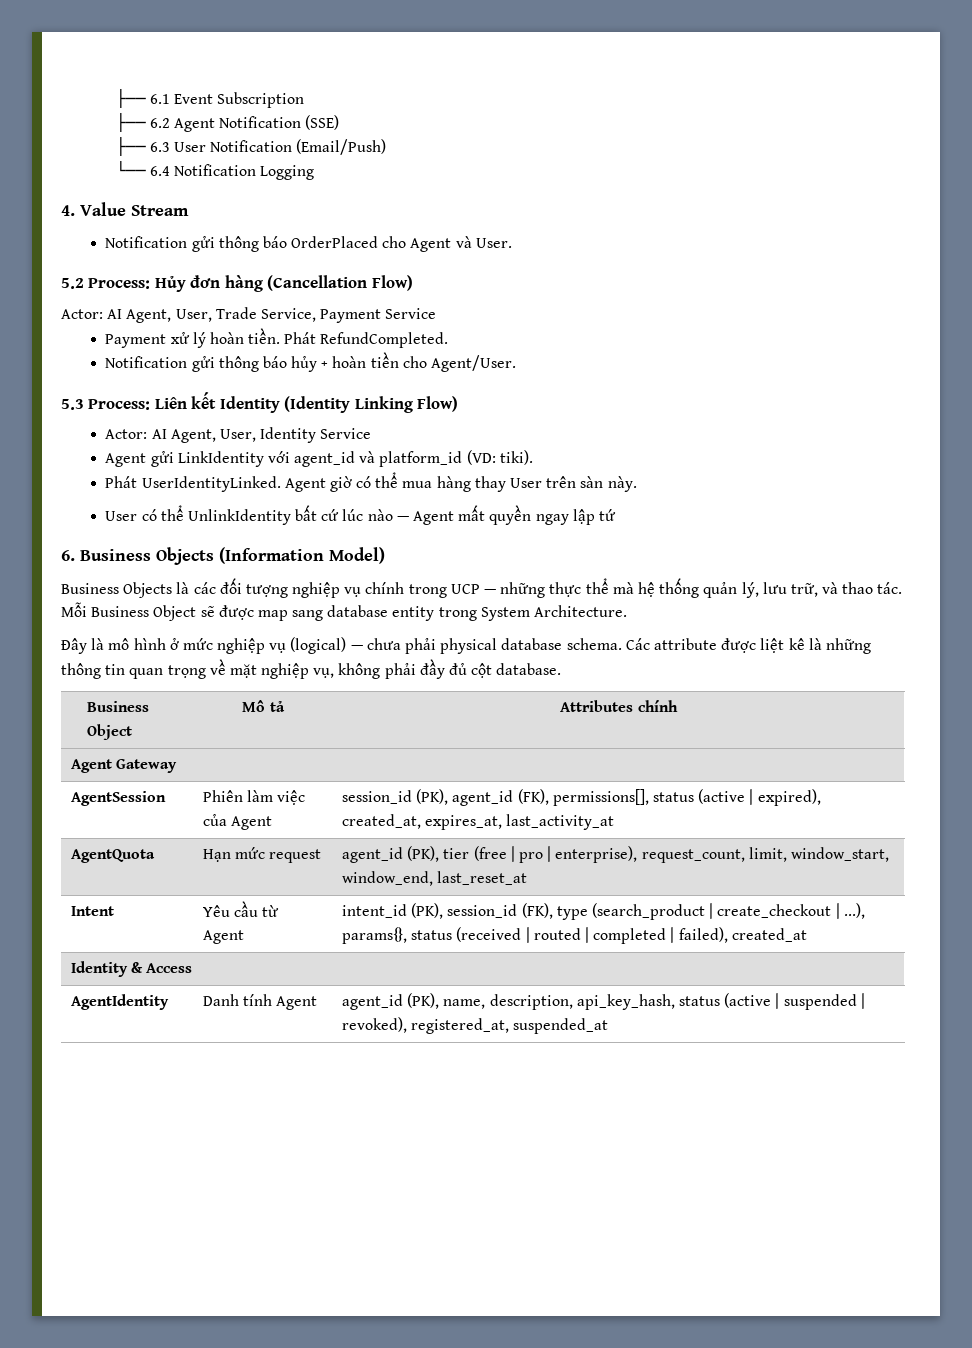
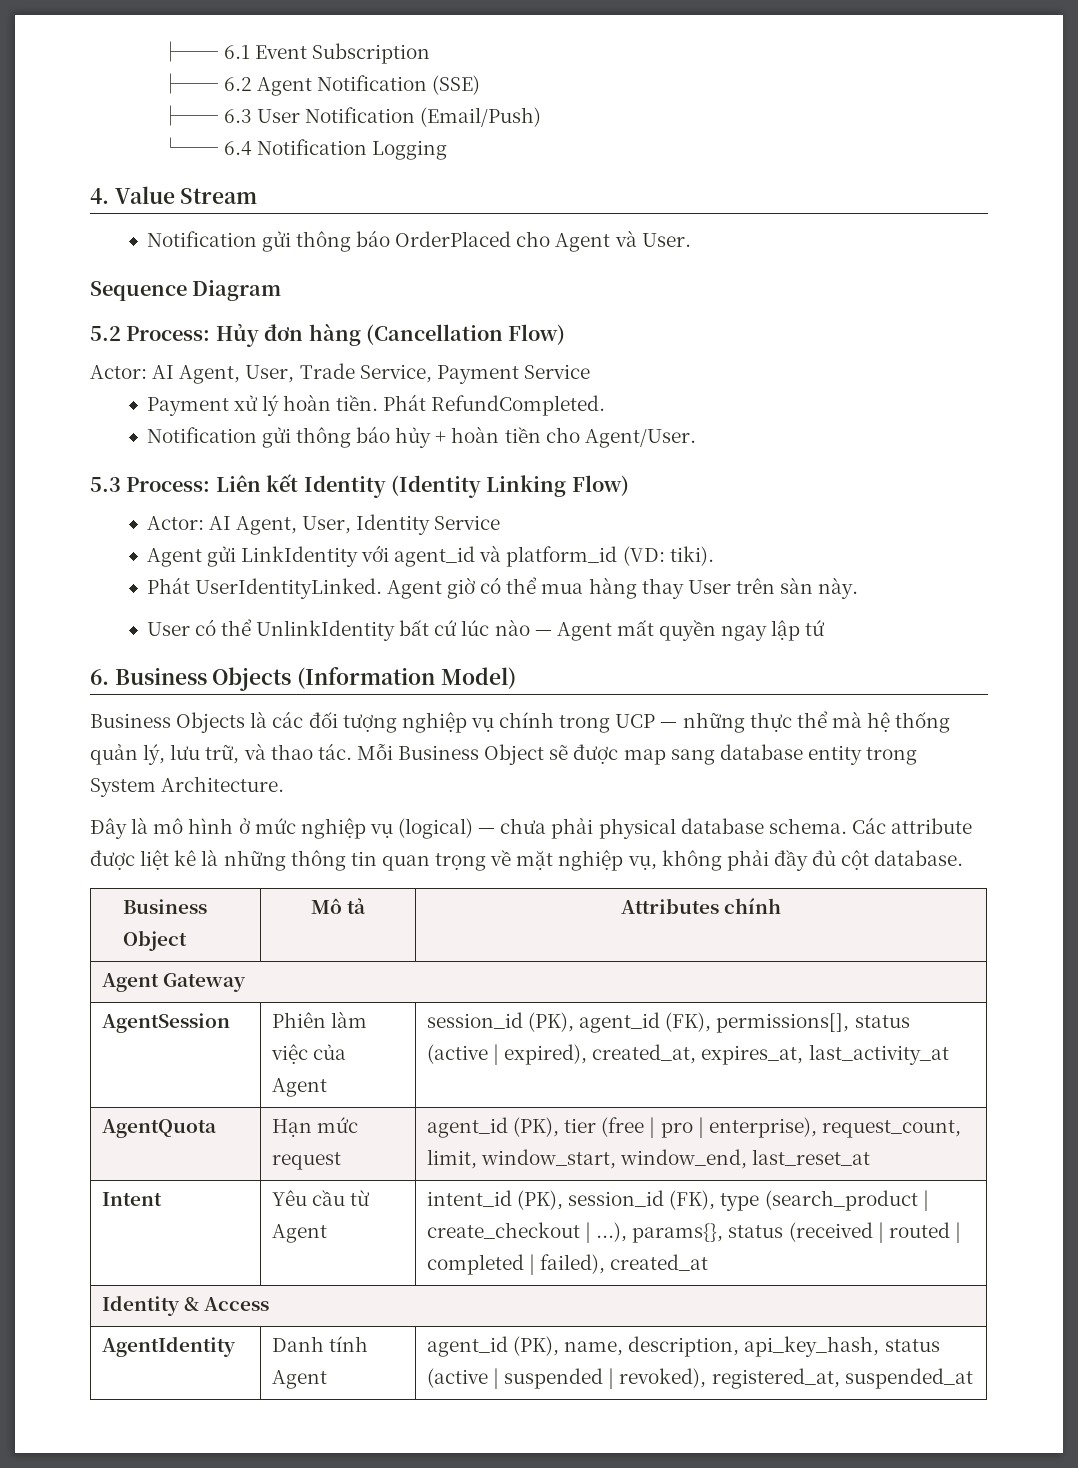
+ Sequence Diagram

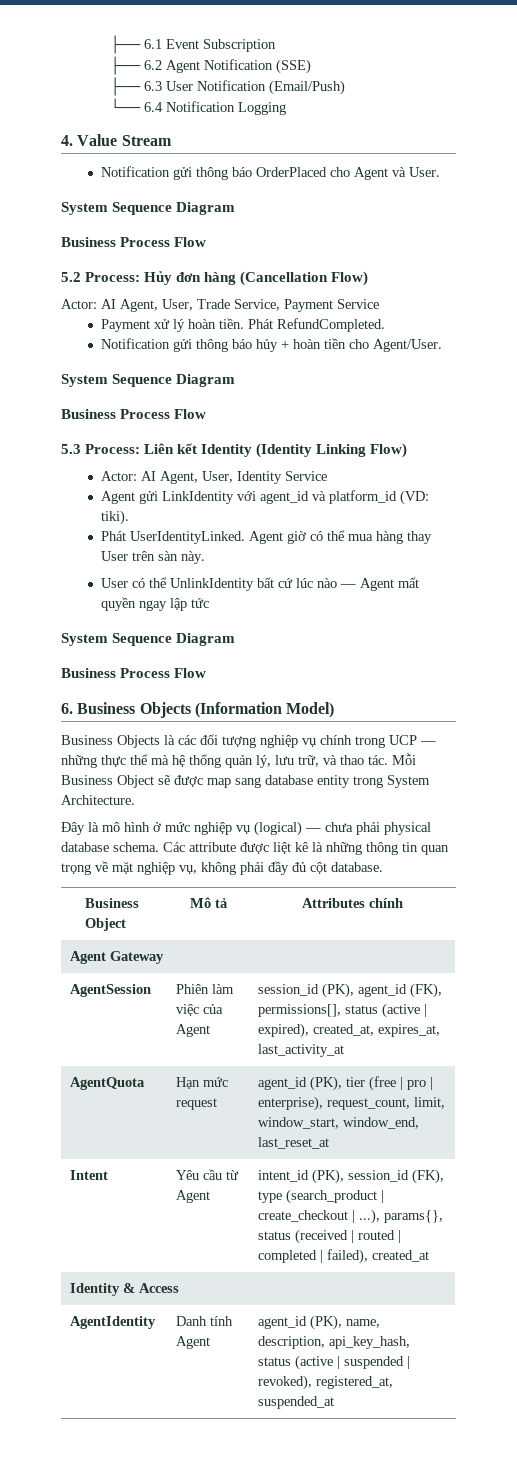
  Notification gửi thông báo OrderPlaced cho Agent và User.
- Sequence Diagram
+ System Sequence Diagram
+ Business Process Flow
  Notification gửi thông báo hủy + hoàn tiền cho Agent/User.
+ System Sequence Diagram
+ Business Process Flow
- User có thể UnlinkIdentity bất cứ lúc nào — Agent mất quyền ngay lập tứ
+ User có thể UnlinkIdentity bất cứ lúc nào — Agent mất quyền ngay lập tức
+ System Sequence Diagram
+ Business Process Flow

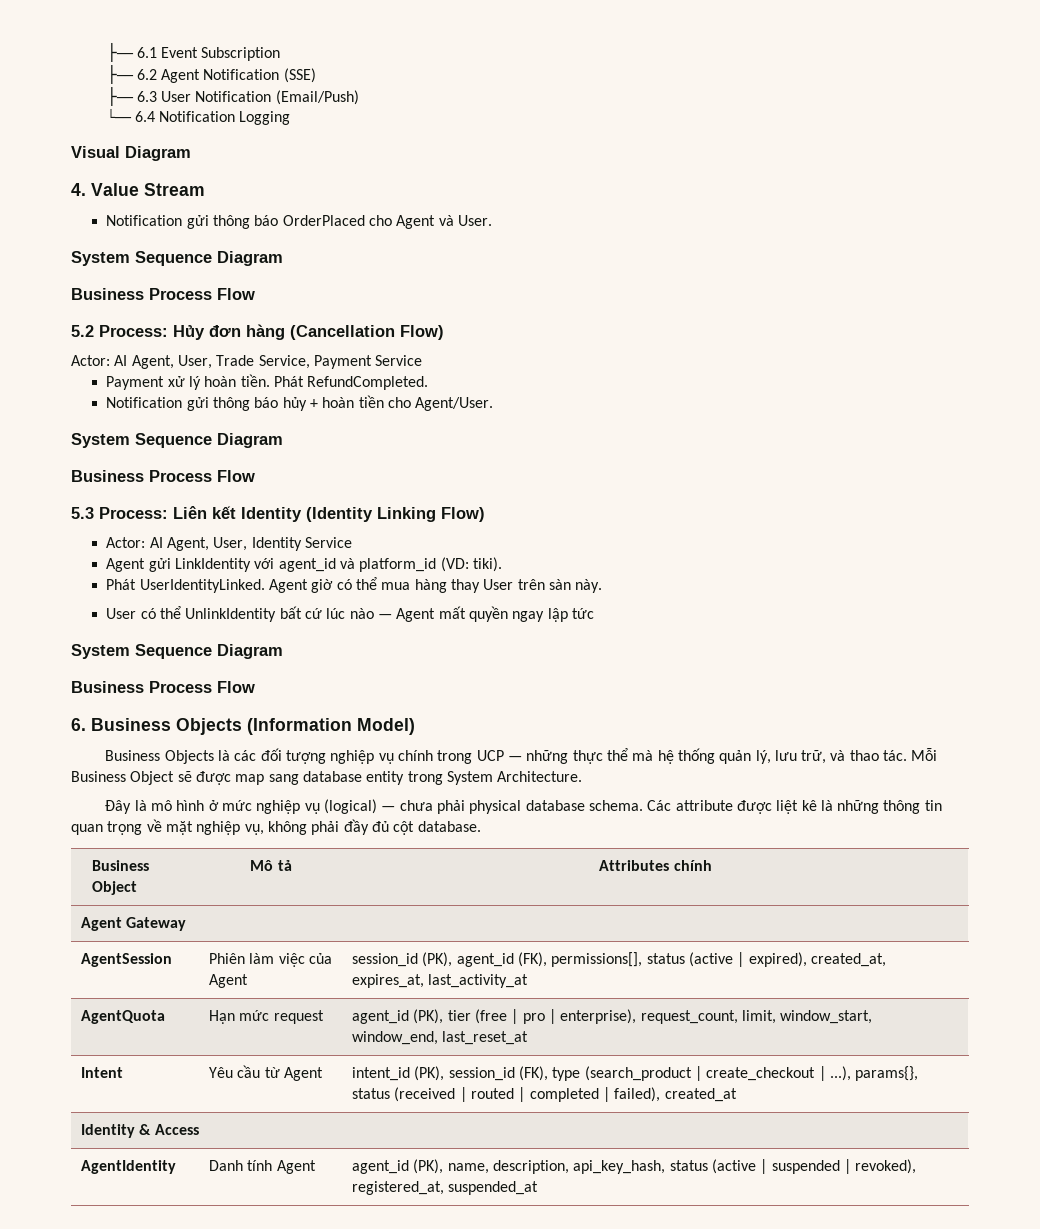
+ Visual Diagram

